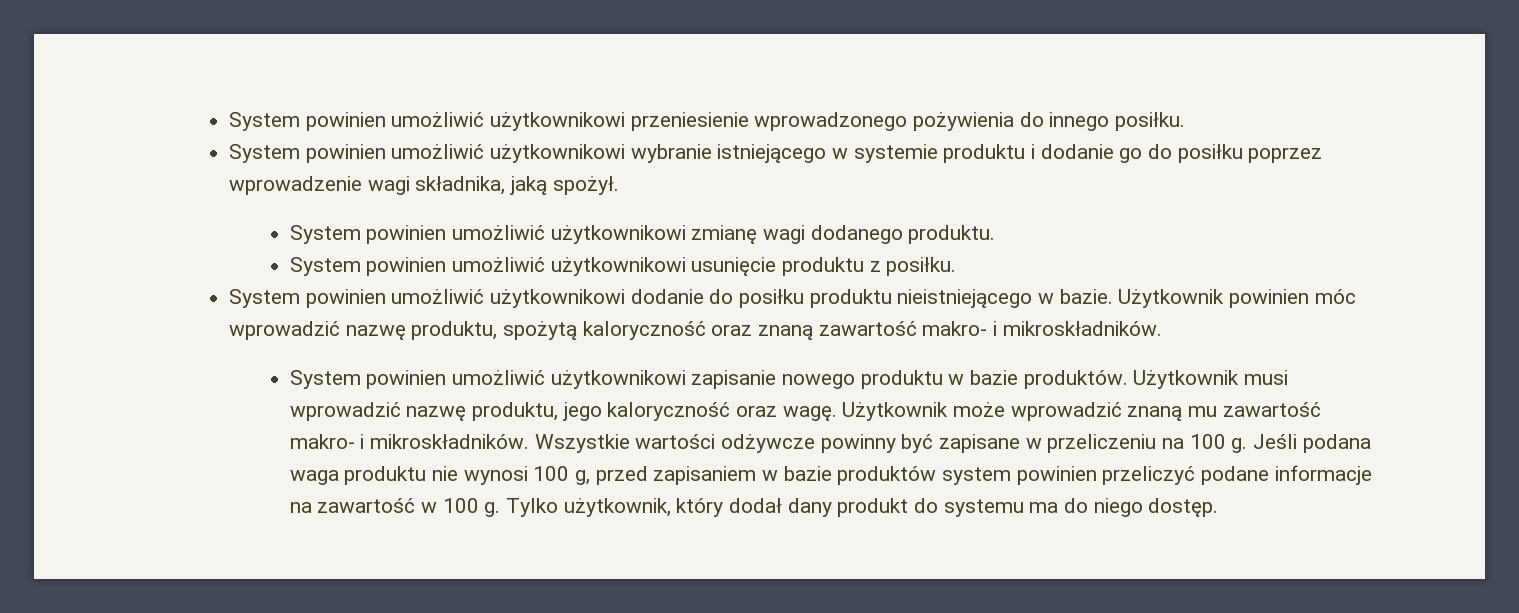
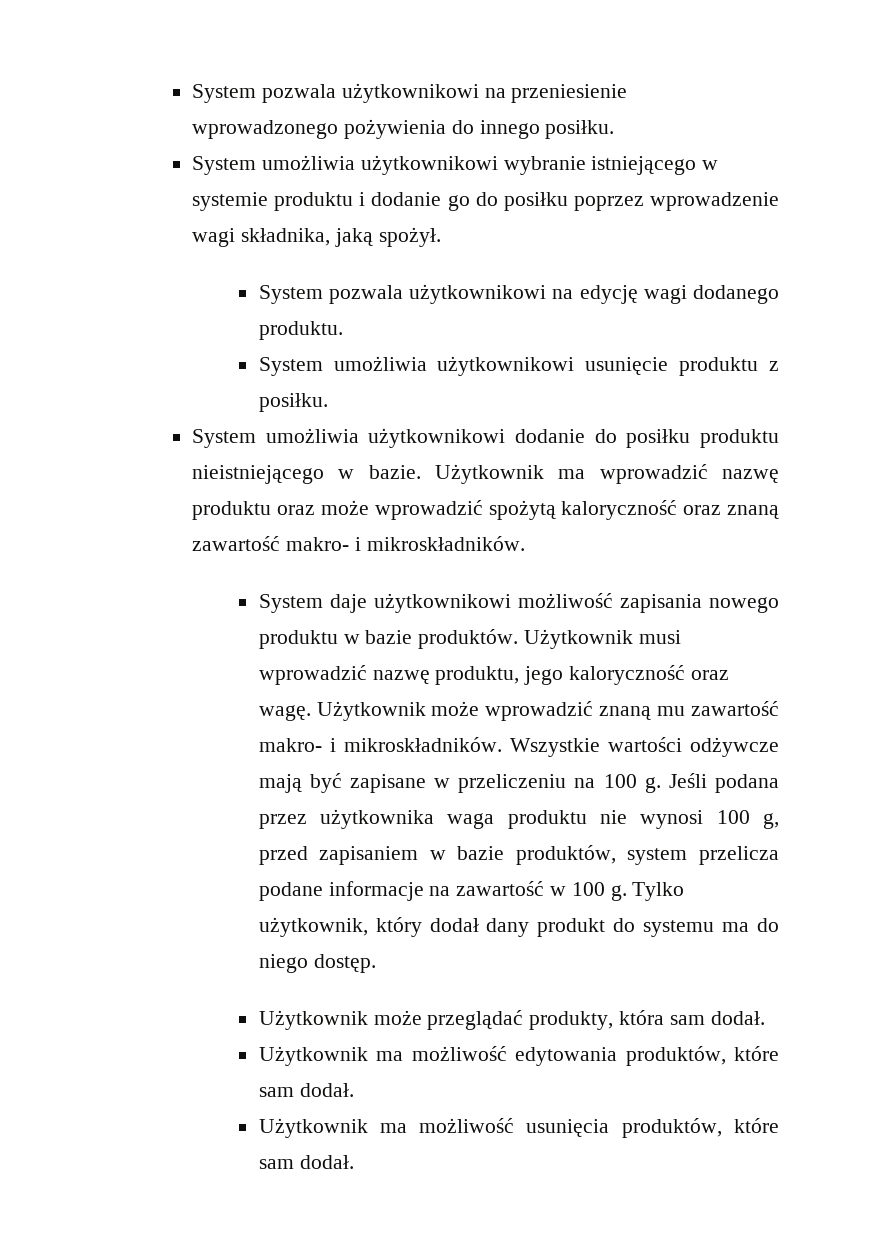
- System powinien umożliwić użytkownikowi przeniesienie wprowadzonego pożywienia do innego posiłku.
+ System pozwala użytkownikowi na przeniesienie wprowadzonego pożywienia do innego posiłku.
- System powinien umożliwić użytkownikowi wybranie istniejącego w systemie produktu i dodanie go do posiłku poprzez wprowadzenie wagi składnika, jaką spożył.
+ System umożliwia użytkownikowi wybranie istniejącego w systemie produktu i dodanie go do posiłku poprzez wprowadzenie wagi składnika, jaką spożył.
- System powinien umożliwić użytkownikowi zmianę wagi dodanego produktu.
+ System pozwala użytkownikowi na edycję wagi dodanego produktu.
- System powinien umożliwić użytkownikowi usunięcie produktu z posiłku.
+ System umożliwia użytkownikowi usunięcie produktu z posiłku.
- System powinien umożliwić użytkownikowi dodanie do posiłku produktu nieistniejącego w bazie.
+ System umożliwia użytkownikowi dodanie do posiłku produktu nieistniejącego w bazie.
- Użytkownik powinien móc wprowadzić nazwę produktu, spożytą kaloryczność oraz znaną zawartość makro- i mikroskładników.
+ Użytkownik ma wprowadzić nazwę produktu oraz może wprowadzić spożytą kaloryczność oraz znaną zawartość makro- i mikroskładników.
- System powinien umożliwić użytkownikowi zapisanie nowego produktu w bazie produktów.
+ System daje użytkownikowi możliwość zapisania nowego produktu w bazie produktów.
- Wszystkie wartości odżywcze powinny być zapisane w przeliczeniu na 100 g.
+ Wszystkie wartości odżywcze mają być zapisane w przeliczeniu na 100 g.
- Jeśli podana waga produktu nie wynosi 100 g, przed zapisaniem w bazie produktów system powinien przeliczyć podane informacje na zawartość w 100 g.
+ Jeśli podana przez użytkownika waga produktu nie wynosi 100 g, przed zapisaniem w bazie produktów, system przelicza podane informacje na zawartość w 100 g.
+ Użytkownik może przeglądać produkty, która sam dodał.
+ Użytkownik ma możliwość edytowania produktów, które sam dodał.
+ Użytkownik ma możliwość usunięcia produktów, które sam dodał.

